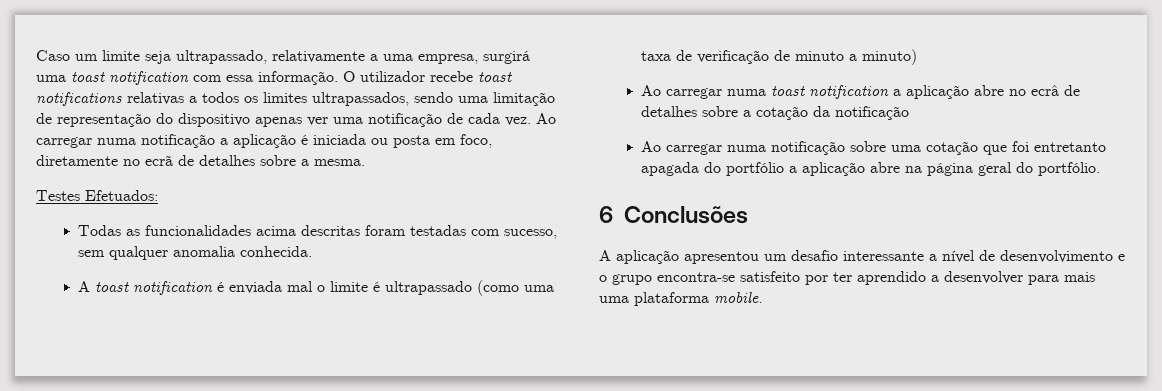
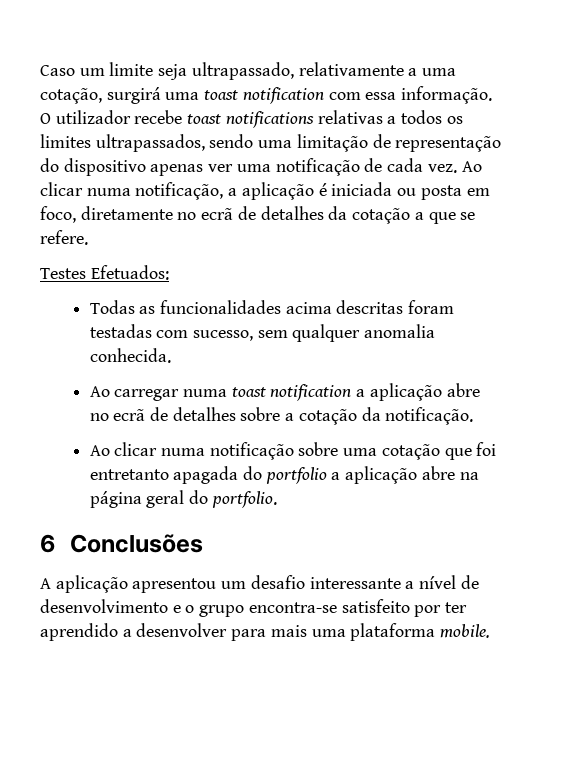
- Caso um limite seja ultrapassado, relativamente a uma empresa, surgirá uma toast notification com essa informação.
+ Caso um limite seja ultrapassado, relativamente a uma cotação, surgirá uma toast notification com essa informação.
- Ao carregar numa notificação a aplicação é iniciada ou posta em foco, diretamente no ecrã de detalhes sobre a mesma.
+ Ao clicar numa notificação, a aplicação é iniciada ou posta em foco, diretamente no ecrã de detalhes da cotação a que se refere.
- A toast notification é enviada mal o limite é ultrapassado (como uma taxa de verificação de minuto a minuto)
- Ao carregar numa toast notification a aplicação abre no ecrâ de detalhes sobre a cotação da notificação
- Ao carregar numa notificação sobre uma cotação que foi entretanto apagada do portfólio a aplicação abre na página geral do portfólio.
+ Ao carregar numa toast notification a aplicação abre no ecrã de detalhes sobre a cotação da notificação.
+ Ao clicar numa notificação sobre uma cotação que foi entretanto apagada do portfolio a aplicação abre na página geral do portfolio.

